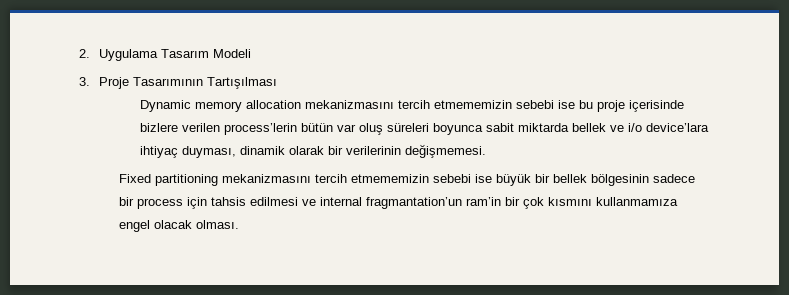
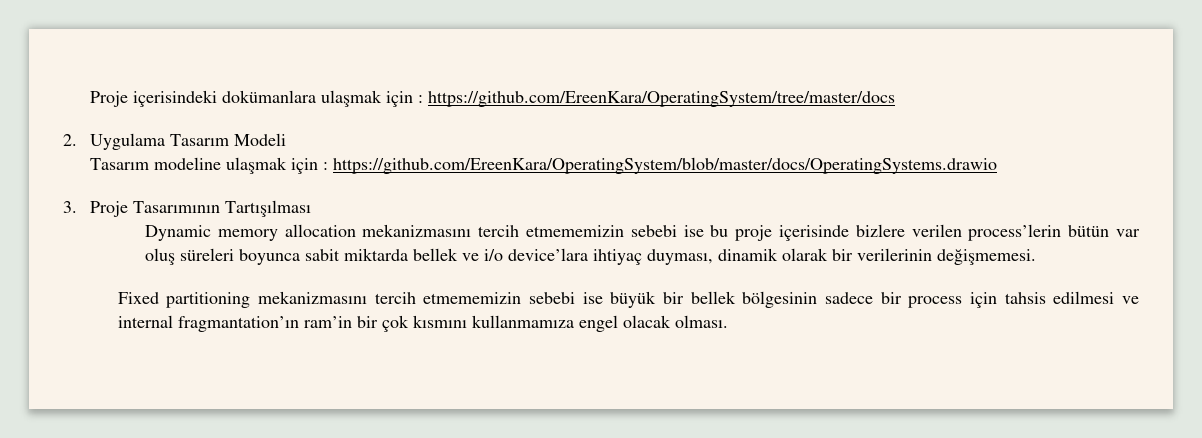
+ Proje içerisindeki dokümanlara ulaşmak için : https://github.com/EreenKara/OperatingSystem/tree/master/docs
  2. Uygulama Tasarım Modeli
+ Tasarım modeline ulaşmak için : https://github.com/EreenKara/OperatingSystem/blob/master/docs/OperatingSystems.drawio
- Fixed partitioning mekanizmasını tercih etmememizin sebebi ise büyük bir bellek bölgesinin sadece bir process için tahsis edilmesi ve internal fragmantation’un ram’in bir çok kısmını kullanmamıza engel olacak olması.
+ Fixed partitioning mekanizmasını tercih etmememizin sebebi ise büyük bir bellek bölgesinin sadece bir process için tahsis edilmesi ve internal fragmantation’ın ram’in bir çok kısmını kullanmamıza engel olacak olması.

